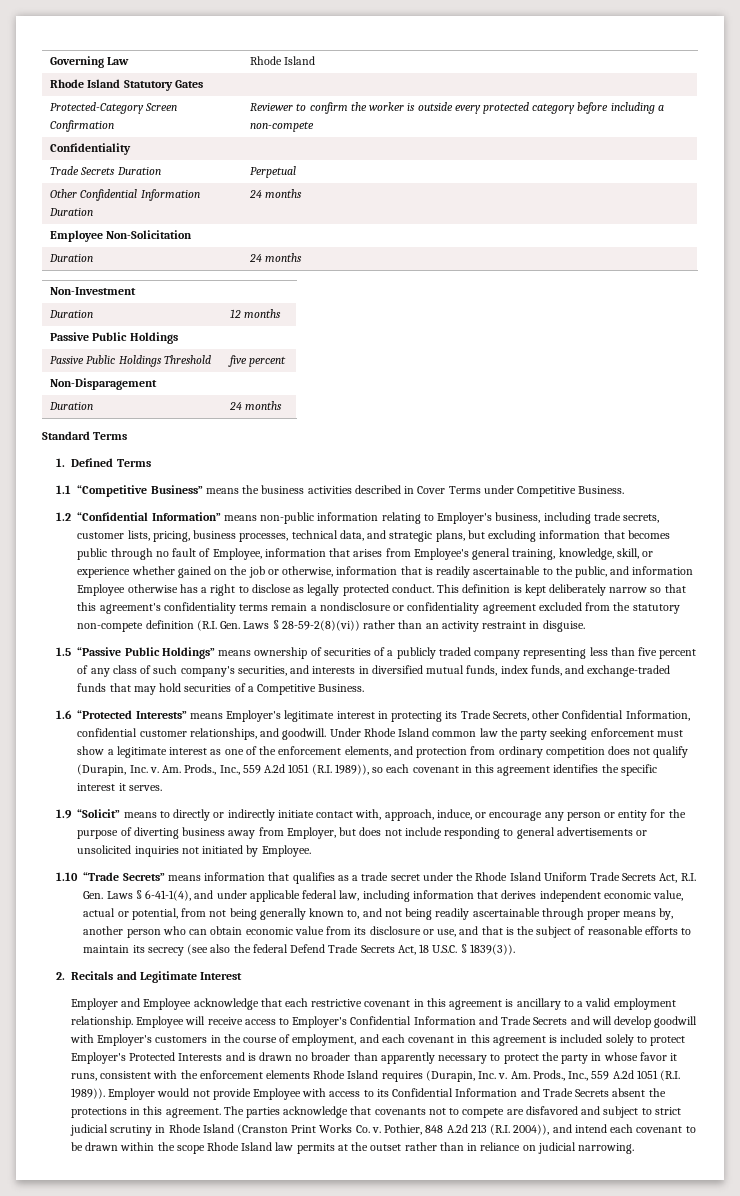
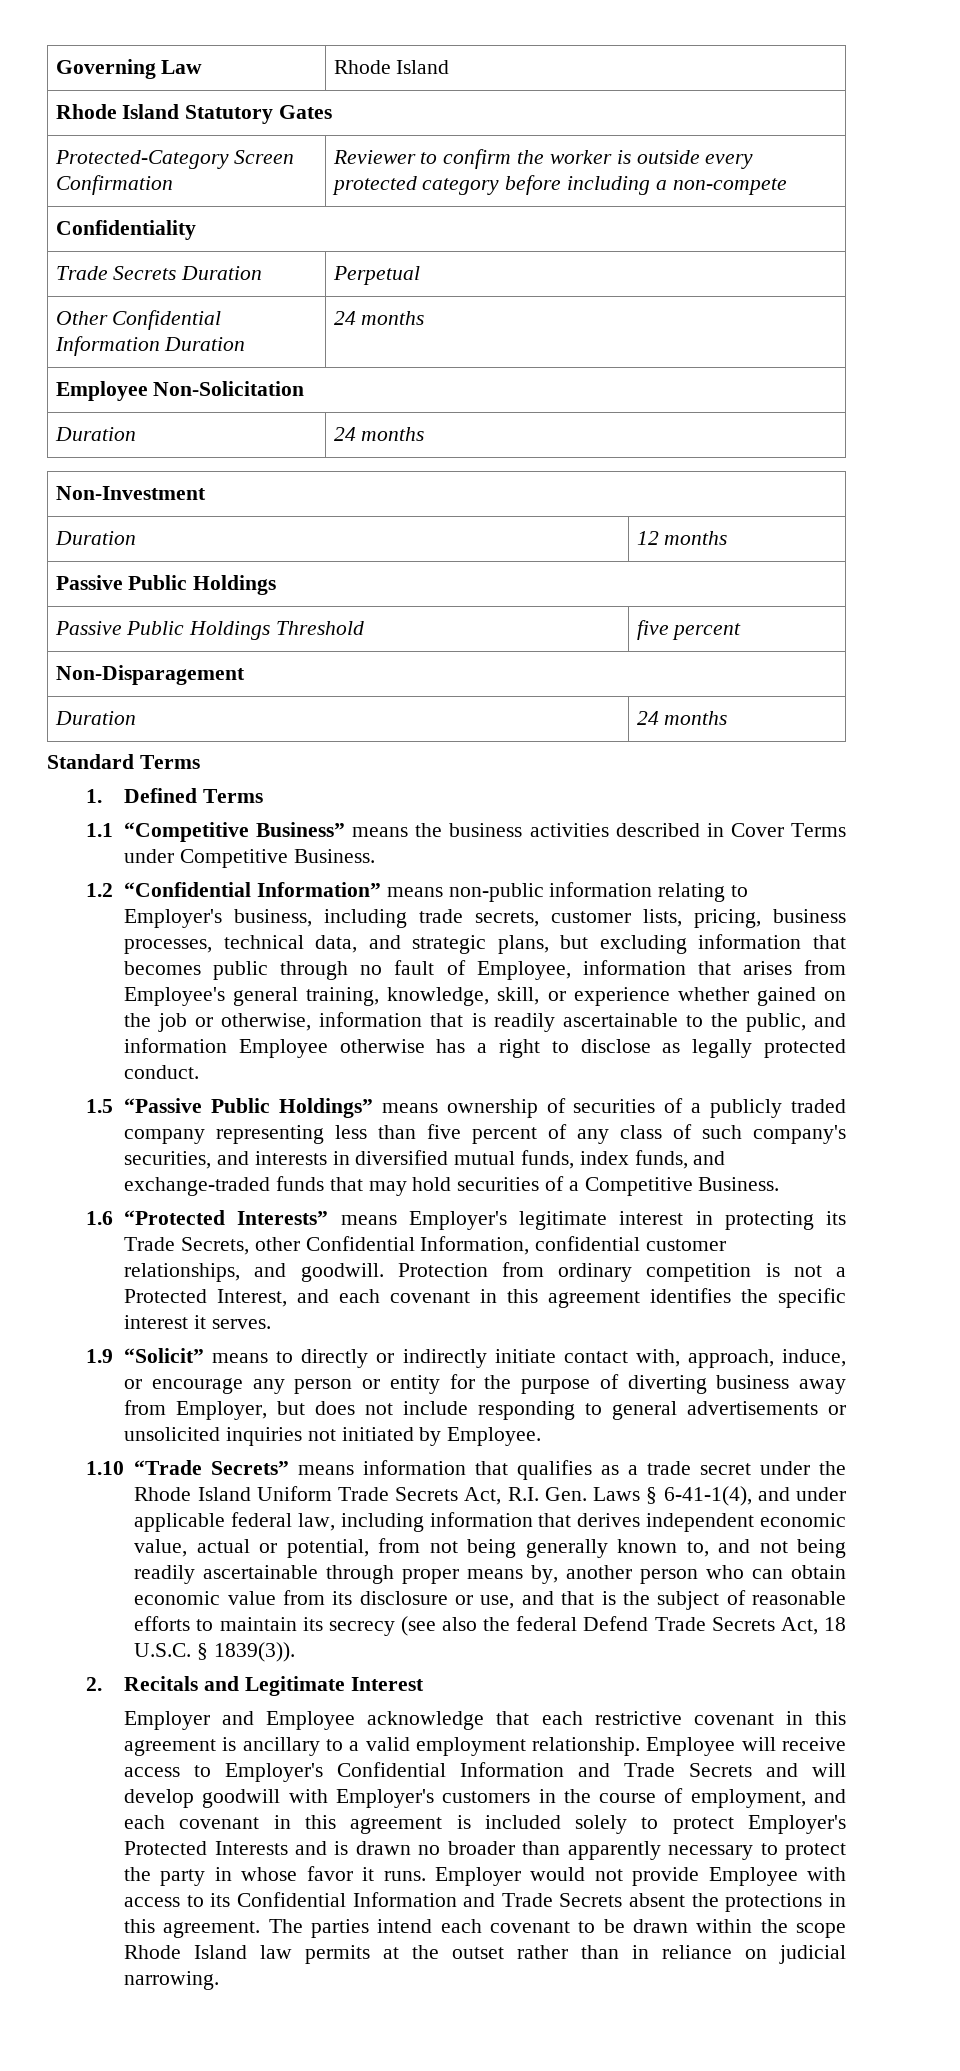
- This definition is kept deliberately narrow so that this agreement's confidentiality terms remain a nondisclosure or confidentiality agreement excluded from the statutory non-compete definition (R.I. Gen. Laws § 28-59-2(8)(vi)) rather than an activity restraint in disguise.
- Under Rhode Island common law the party seeking enforcement must show a legitimate interest as one of the enforcement elements, and protection from ordinary competition does not qualify (Durapin, Inc. v. Am. Prods., Inc., 559 A.2d 1051 (R.I. 1989)), so each covenant in this agreement identifies the specific interest it serves.
+ Protection from ordinary competition is not a Protected Interest, and each covenant in this agreement identifies the specific interest it serves.
- Employee will receive access to Employer's Confidential Information and Trade Secrets and will develop goodwill with Employer's customers in the course of employment, and each covenant in this agreement is included solely to protect Employer's Protected Interests and is drawn no broader than apparently necessary to protect the party in whose favor it runs, consistent with the enforcement elements Rhode Island requires (Durapin, Inc. v. Am. Prods., Inc., 559 A.2d 1051 (R.I. 1989)).
+ Employee will receive access to Employer's Confidential Information and Trade Secrets and will develop goodwill with Employer's customers in the course of employment, and each covenant in this agreement is included solely to protect Employer's Protected Interests and is drawn no broader than apparently necessary to protect the party in whose favor it runs.
- The parties acknowledge that covenants not to compete are disfavored and subject to strict judicial scrutiny in Rhode Island (Cranston Print Works Co. v. Pothier, 848 A.2d 213 (R.I. 2004)), and intend each covenant to be drawn within the scope Rhode Island law permits at the outset rather than in reliance on judicial narrowing.
+ The parties intend each covenant to be drawn within the scope Rhode Island law permits at the outset rather than in reliance on judicial narrowing.

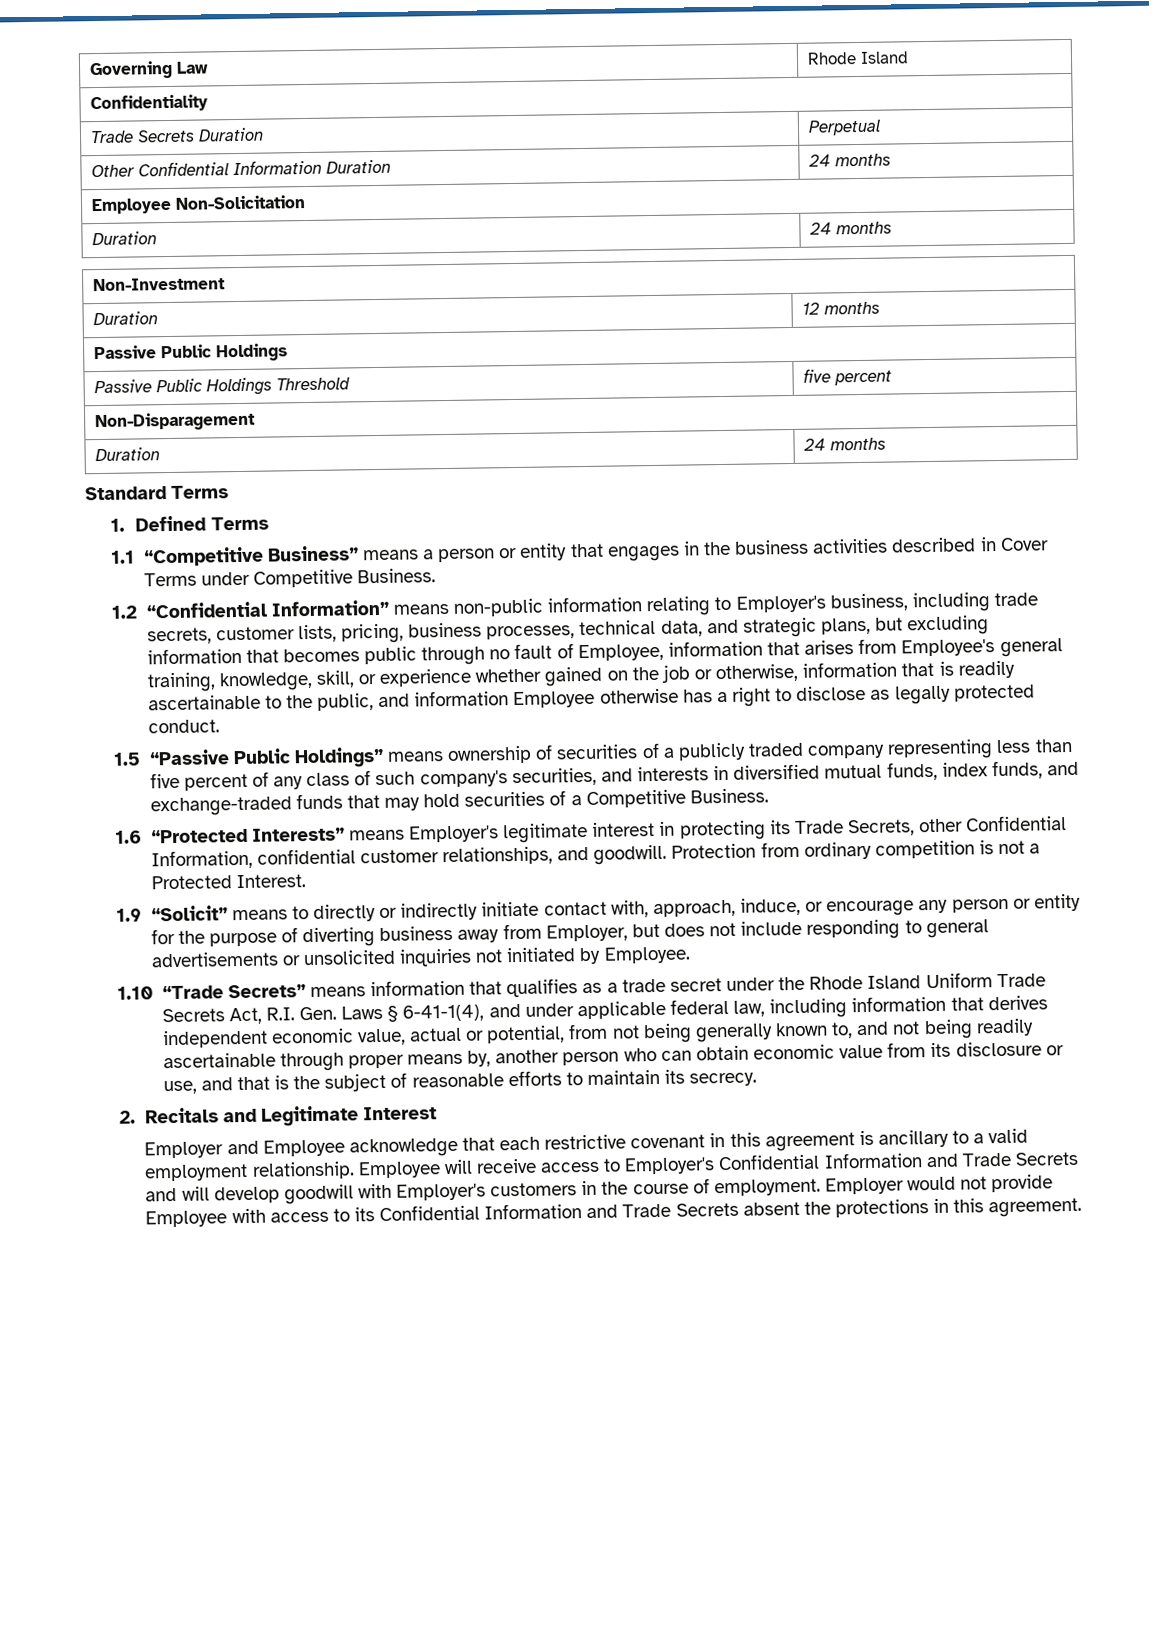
- Rhode Island Statutory Gates
- Protected-Category Screen Confirmation | Reviewer to confirm the worker is outside every protected category before including a non-compete
- 1.1 “Competitive Business” means the business activities described in Cover Terms under Competitive Business.
+ 1.1 “Competitive Business” means a person or entity that engages in the business activities described in Cover Terms under Competitive Business.
- Protection from ordinary competition is not a Protected Interest, and each covenant in this agreement identifies the specific interest it serves.
+ Protection from ordinary competition is not a Protected Interest.
- 1.10 “Trade Secrets” means information that qualifies as a trade secret under the Rhode Island Uniform Trade Secrets Act, R.I. Gen. Laws § 6-41-1(4), and under applicable federal law, including information that derives independent economic value, actual or potential, from not being generally known to, and not being readily ascertainable through proper means by, another person who can obtain economic value from its disclosure or use, and that is the subject of reasonable efforts to maintain its secrecy (see also the federal Defend Trade Secrets Act, 18 U.S.C. § 1839(3)).
+ 1.10 “Trade Secrets” means information that qualifies as a trade secret under the Rhode Island Uniform Trade Secrets Act, R.I. Gen. Laws § 6-41-1(4), and under applicable federal law, including information that derives independent economic value, actual or potential, from not being generally known to, and not being readily ascertainable through proper means by, another person who can obtain economic value from its disclosure or use, and that is the subject of reasonable efforts to maintain its secrecy.
- Employee will receive access to Employer's Confidential Information and Trade Secrets and will develop goodwill with Employer's customers in the course of employment, and each covenant in this agreement is included solely to protect Employer's Protected Interests and is drawn no broader than apparently necessary to protect the party in whose favor it runs.
+ Employee will receive access to Employer's Confidential Information and Trade Secrets and will develop goodwill with Employer's customers in the course of employment.
- The parties intend each covenant to be drawn within the scope Rhode Island law permits at the outset rather than in reliance on judicial narrowing.

